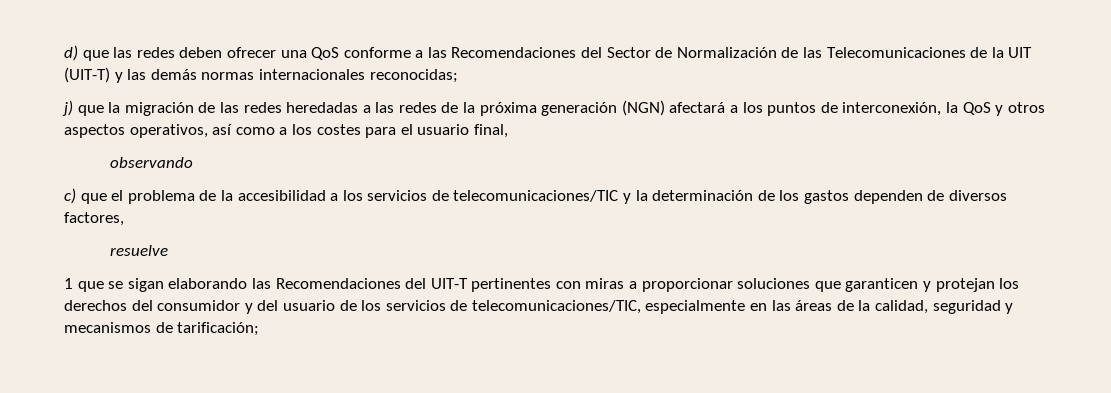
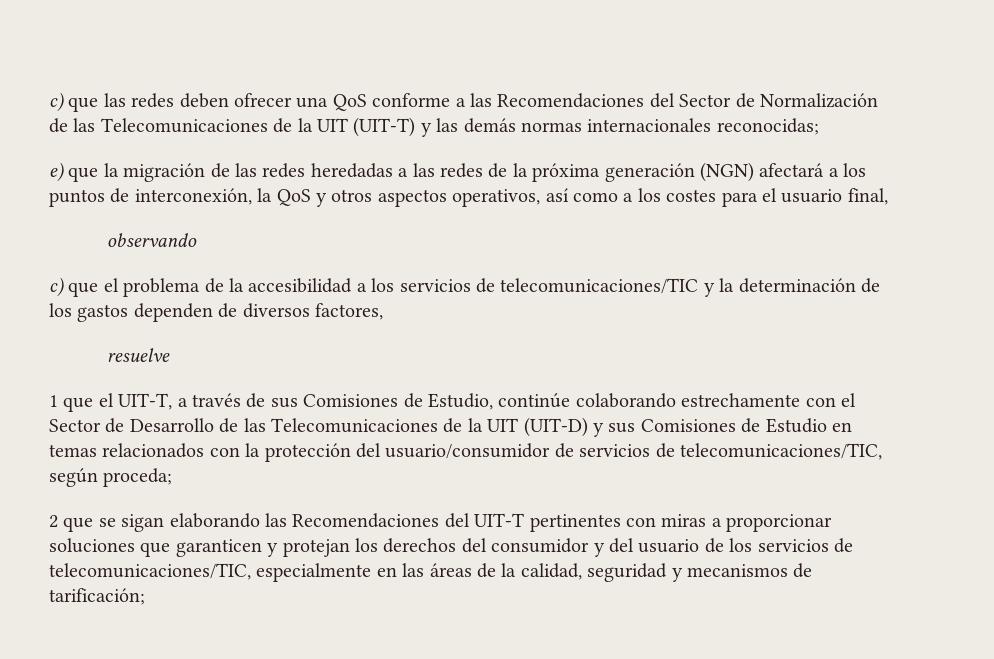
- d) que las redes deben ofrecer una QoS conforme a las Recomendaciones del Sector de Normalización de las Telecomunicaciones de la UIT (UIT-T) y las demás normas internacionales reconocidas;
+ c) que las redes deben ofrecer una QoS conforme a las Recomendaciones del Sector de Normalización de las Telecomunicaciones de la UIT (UIT-T) y las demás normas internacionales reconocidas;
- j) que la migración de las redes heredadas a las redes de la próxima generación (NGN) afectará a los puntos de interconexión, la QoS y otros aspectos operativos, así como a los costes para el usuario final,
+ e) que la migración de las redes heredadas a las redes de la próxima generación (NGN) afectará a los puntos de interconexión, la QoS y otros aspectos operativos, así como a los costes para el usuario final,
- 1 que se sigan elaborando las Recomendaciones del UIT-T pertinentes con miras a proporcionar soluciones que garanticen y protejan los derechos del consumidor y del usuario de los servicios de telecomunicaciones/TIC, especialmente en las áreas de la calidad, seguridad y mecanismos de tarificación;
+ 1 que el UIT-T, a través de sus Comisiones de Estudio, continúe colaborando estrechamente con el Sector de Desarrollo de las Telecomunicaciones de la UIT (UIT-D) y sus Comisiones de Estudio en temas relacionados con la protección del usuario/consumidor de servicios de telecomunicaciones/TIC, según proceda;
+ 2 que se sigan elaborando las Recomendaciones del UIT-T pertinentes con miras a proporcionar soluciones que garanticen y protejan los derechos del consumidor y del usuario de los servicios de telecomunicaciones/TIC, especialmente en las áreas de la calidad, seguridad y mecanismos de tarificación;

